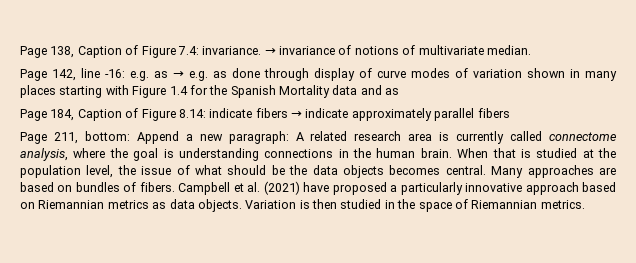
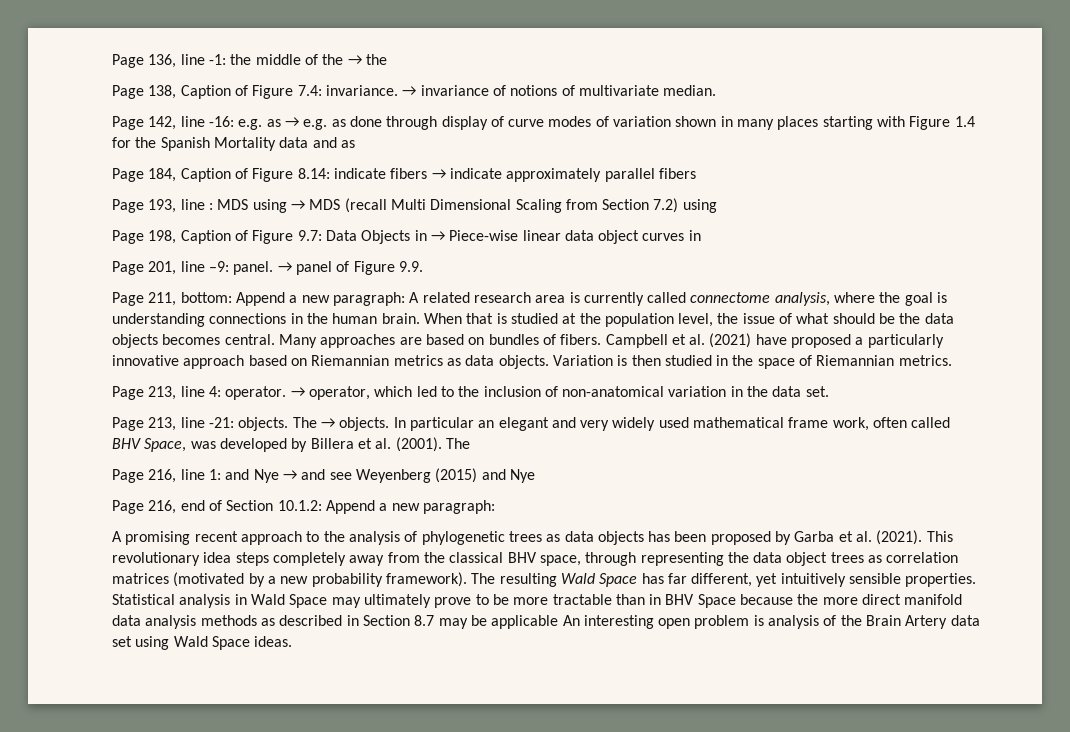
+ Page 136, line -1: the middle of the → the
+ Page 193, line : MDS using → MDS (recall Multi Dimensional Scaling from Section 7.2) using
+ Page 198, Caption of Figure 9.7: Data Objects in → Piece-wise linear data object curves in
+ Page 201, line –9: panel. → panel of Figure 9.9.
+ Page 213, line 4: operator. → operator, which led to the inclusion of non-anatomical variation in the data set.
+ Page 213, line -21: objects. The → objects. In particular an elegant and very widely used mathematical frame work, often called BHV Space, was developed by Billera et al. (2001). The
+ Page 216, line 1: and Nye → and see Weyenberg (2015) and Nye
+ Page 216, end of Section 10.1.2: Append a new paragraph:
+ A promising recent approach to the analysis of phylogenetic trees as data objects has been proposed by Garba et al. (2021). This revolutionary idea steps completely away from the classical BHV space, through representing the data object trees as correlation matrices (motivated by a new probability framework). The resulting Wald Space has far different, yet intuitively sensible properties. Statistical analysis in Wald Space may ultimately prove to be more tractable than in BHV Space because the more direct manifold data analysis methods as described in Section 8.7 may be applicable An interesting open problem is analysis of the Brain Artery data set using Wald Space ideas.

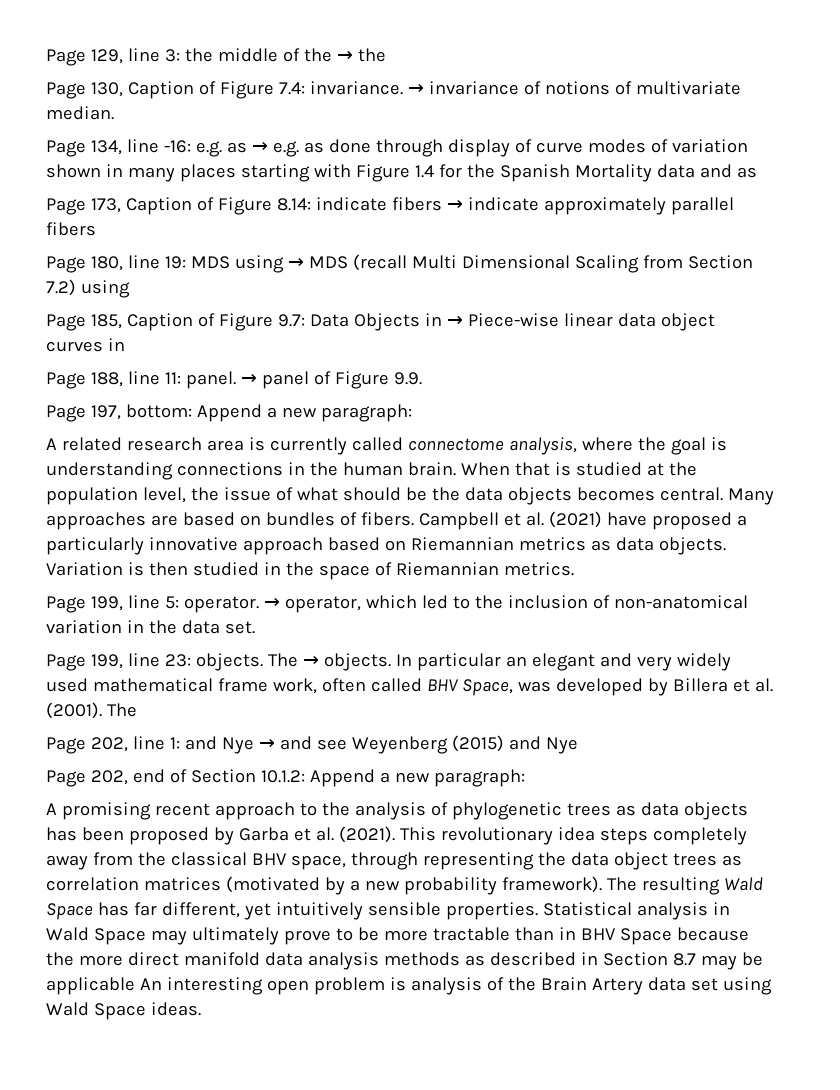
- Page 136, line -1: the middle of the → the
+ Page 129, line 3: the middle of the → the
- Page 138, Caption of Figure 7.4: invariance.
+ Page 130, Caption of Figure 7.4: invariance.
- Page 142, line -16: e.g. as → e.g. as done through display of curve modes of variation shown in many places starting with Figure 1.4 for the Spanish Mortality data and as
+ Page 134, line -16: e.g. as → e.g. as done through display of curve modes of variation shown in many places starting with Figure 1.4 for the Spanish Mortality data and as
- Page 184, Caption of Figure 8.14: indicate fibers → indicate approximately parallel fibers
+ Page 173, Caption of Figure 8.14: indicate fibers → indicate approximately parallel fibers
- Page 193, line : MDS using → MDS (recall Multi Dimensional Scaling from Section 7.2) using
+ Page 180, line 19: MDS using → MDS (recall Multi Dimensional Scaling from Section 7.2) using
- Page 198, Caption of Figure 9.7: Data Objects in → Piece-wise linear data object curves in
+ Page 185, Caption of Figure 9.7: Data Objects in → Piece-wise linear data object curves in
- Page 201, line –9: panel.
+ Page 188, line 11: panel.
- Page 211, bottom: Append a new paragraph: A related research area is currently called connectome analysis, where the goal is understanding connections in the human brain.
+ Page 197, bottom: Append a new paragraph:
+ A related research area is currently called connectome analysis, where the goal is understanding connections in the human brain.
- Page 213, line 4: operator.
+ Page 199, line 5: operator.
- Page 213, line -21: objects.
+ Page 199, line 23: objects.
- Page 216, line 1: and Nye → and see Weyenberg (2015) and Nye
+ Page 202, line 1: and Nye → and see Weyenberg (2015) and Nye
- Page 216, end of Section 10.1.2: Append a new paragraph:
+ Page 202, end of Section 10.1.2: Append a new paragraph:

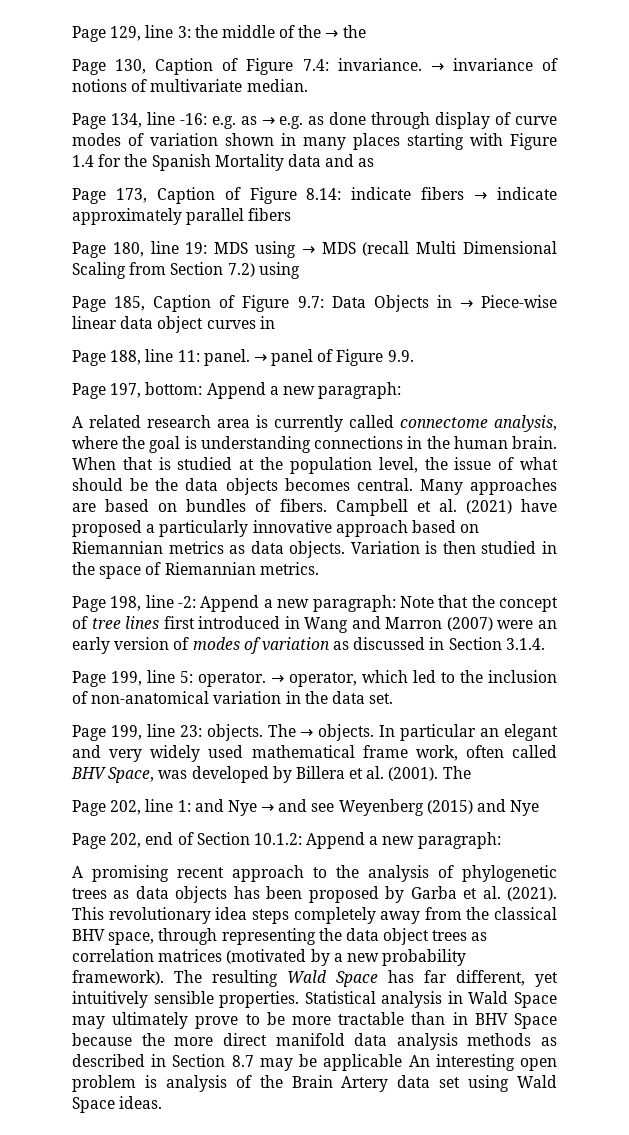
+ Page 198, line -2: Append a new paragraph: Note that the concept of tree lines first introduced in Wang and Marron (2007) were an early version of modes of variation as discussed in Section 3.1.4.

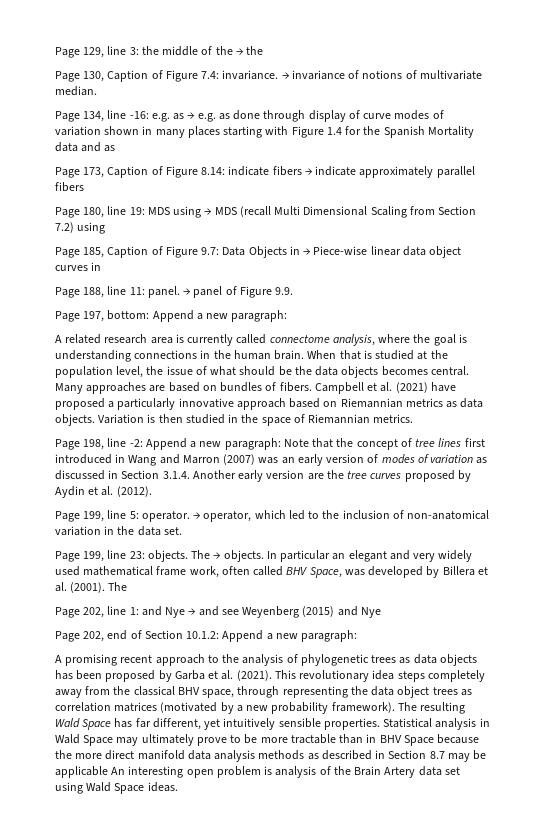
- Page 198, line -2: Append a new paragraph: Note that the concept of tree lines first introduced in Wang and Marron (2007) were an early version of modes of variation as discussed in Section 3.1.4.
+ Page 198, line -2: Append a new paragraph: Note that the concept of tree lines first introduced in Wang and Marron (2007) was an early version of modes of variation as discussed in Section 3.1.4. Another early version are the tree curves proposed by Aydin et al. (2012).

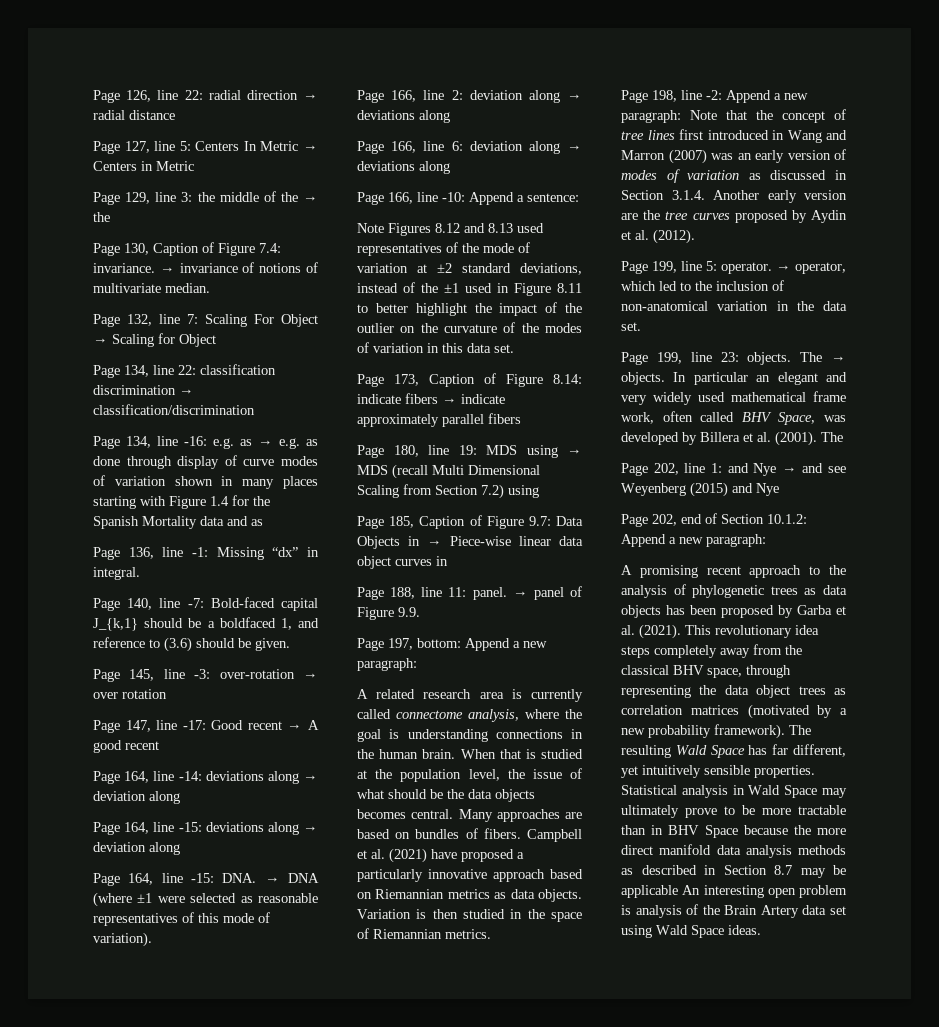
+ Page 126, line 22: radial direction → radial distance
+ Page 127, line 5: Centers In Metric → Centers in Metric
+ Page 132, line 7: Scaling For Object → Scaling for Object
+ Page 134, line 22: classification discrimination → classification/discrimination
+ Page 136, line -1: Missing “dx” in integral.
+ Page 140, line -7: Bold-faced capital J_{k,1} should be a boldfaced 1, and reference to (3.6) should be given.
+ Page 145, line -3: over-rotation → over rotation
+ Page 147, line -17: Good recent → A good recent
+ Page 164, line -14: deviations along → deviation along
+ Page 164, line -15: deviations along → deviation along
+ Page 164, line -15: DNA. → DNA (where ±1 were selected as reasonable representatives of this mode of variation).
+ Page 166, line 2: deviation along → deviations along
+ Page 166, line 6: deviation along → deviations along
+ Page 166, line -10: Append a sentence:
+ Note Figures 8.12 and 8.13 used representatives of the mode of variation at ±2 standard deviations, instead of the ±1 used in Figure 8.11 to better highlight the impact of the outlier on the curvature of the modes of variation in this data set.

